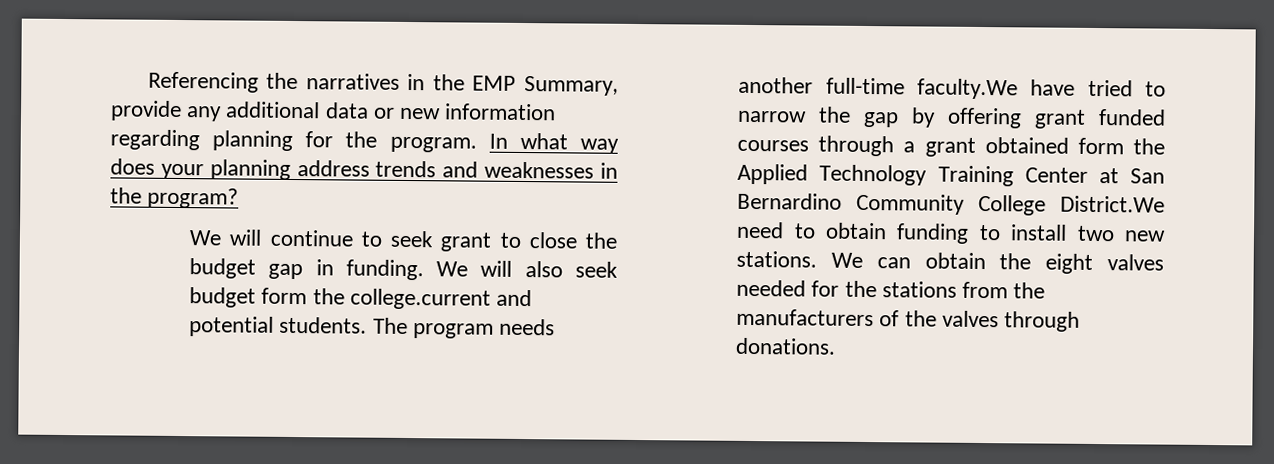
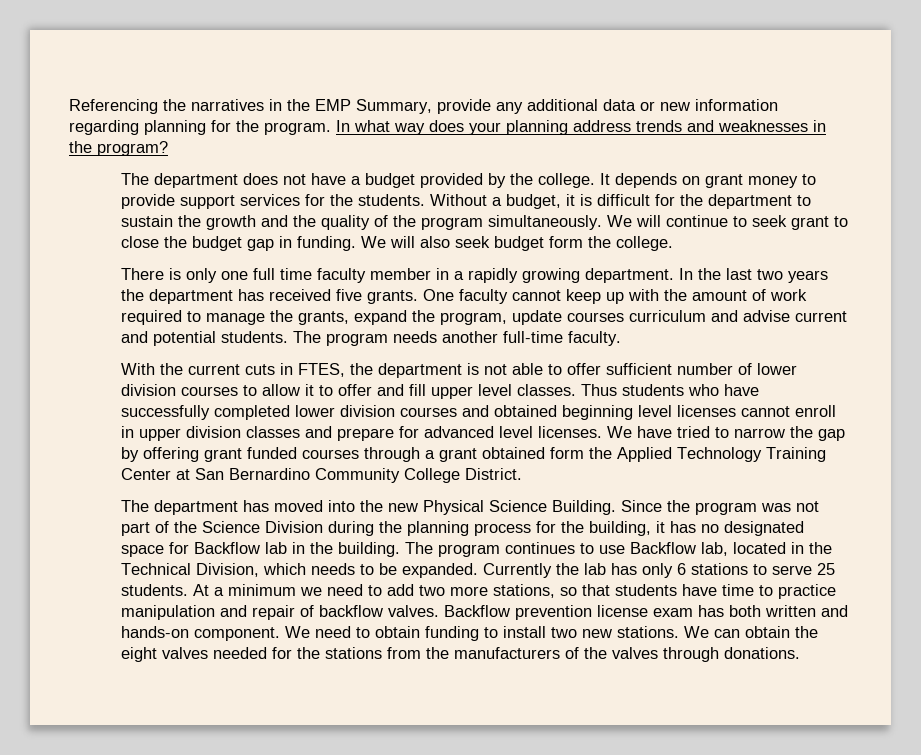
+ The department does not have a budget provided by the college. It depends on grant money to provide support services for the students. Without a budget, it is difficult for the department to sustain the growth and the quality of the program simultaneously.
- We will also seek budget form the college.current and potential students.
+ We will also seek budget form the college.
+ There is only one full time faculty member in a rapidly growing department. In the last two years the department has received five grants. One faculty cannot keep up with the amount of work required to manage the grants, expand the program, update courses curriculum and advise current and potential students.
- The program needs another full-time faculty.We have tried to narrow the gap by offering grant funded courses through a grant obtained form the Applied Technology Training Center at San Bernardino Community College District.We need to obtain funding to install two new stations.
+ The program needs another full-time faculty.
+ With the current cuts in FTES, the department is not able to offer sufficient number of lower division courses to allow it to offer and fill upper level classes. Thus students who have successfully completed lower division courses and obtained beginning level licenses cannot enroll in upper division classes and prepare for advanced level licenses. We have tried to narrow the gap by offering grant funded courses through a grant obtained form the Applied Technology Training Center at San Bernardino Community College District.
+ The department has moved into the new Physical Science Building. Since the program was not part of the Science Division during the planning process for the building, it has no designated space for Backflow lab in the building. The program continues to use Backflow lab, located in the Technical Division, which needs to be expanded. Currently the lab has only 6 stations to serve 25 students. At a minimum we need to add two more stations, so that students have time to practice manipulation and repair of backflow valves. Backflow prevention license exam has both written and hands-on component. We need to obtain funding to install two new stations.

